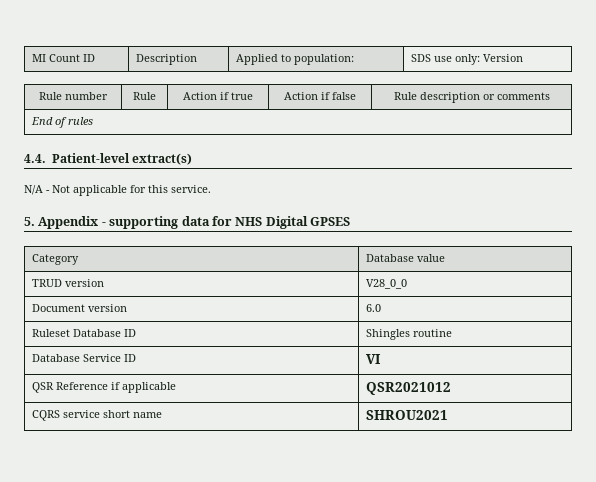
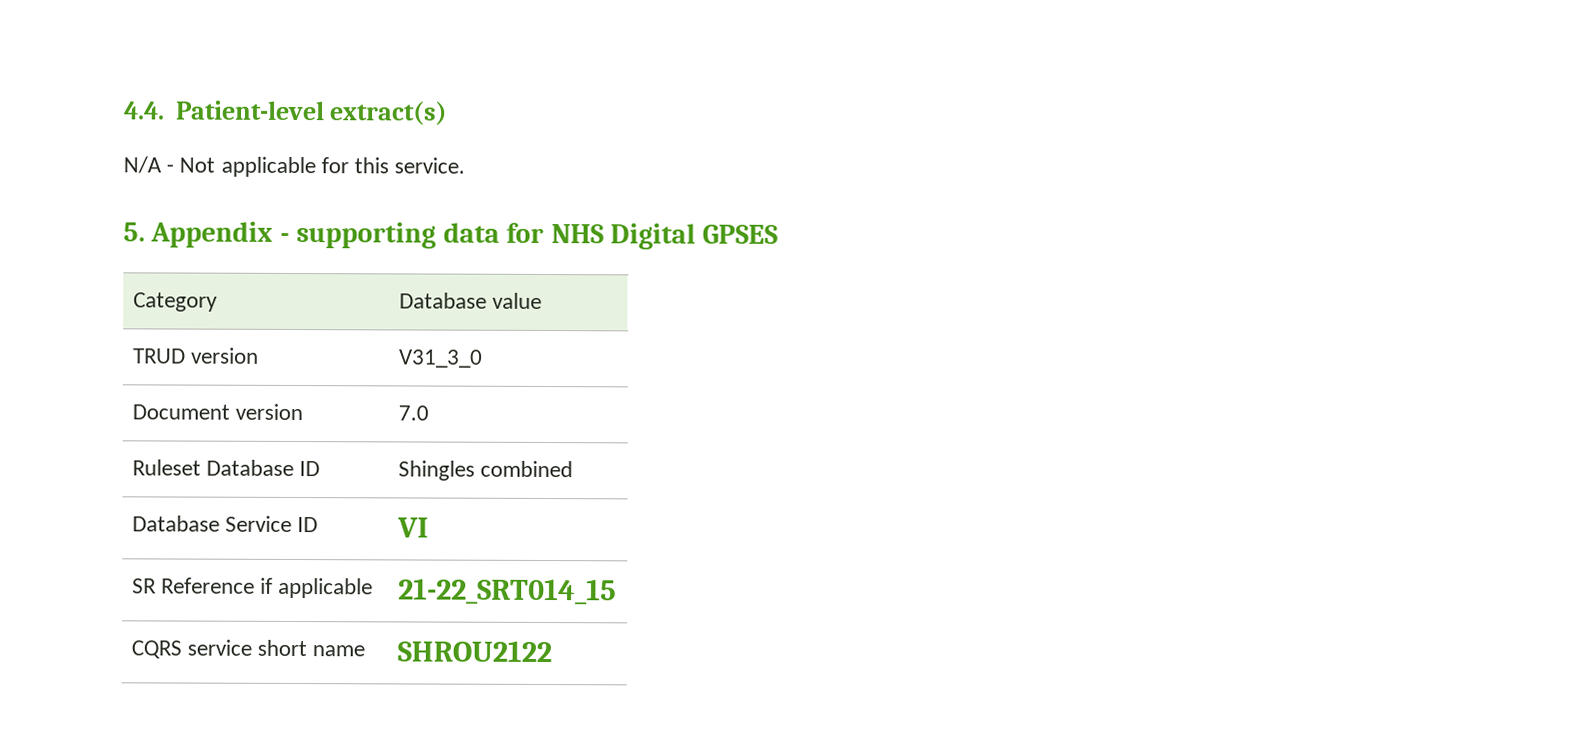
- MI Count ID | Description | Applied to population: | SDS use only: Version
- Rule number | Rule | Action if true | Action if false | Rule description or comments
- End of rules
- TRUD version | V28_0_0
+ TRUD version | V31_3_0
- Document version | 6.0
+ Document version | 7.0
- Ruleset Database ID | Shingles routine
+ Ruleset Database ID | Shingles combined
- QSR Reference if applicable | QSR2021012
+ SR Reference if applicable | 21-22_SRT014_15
- CQRS service short name | SHROU2021
+ CQRS service short name | SHROU2122

